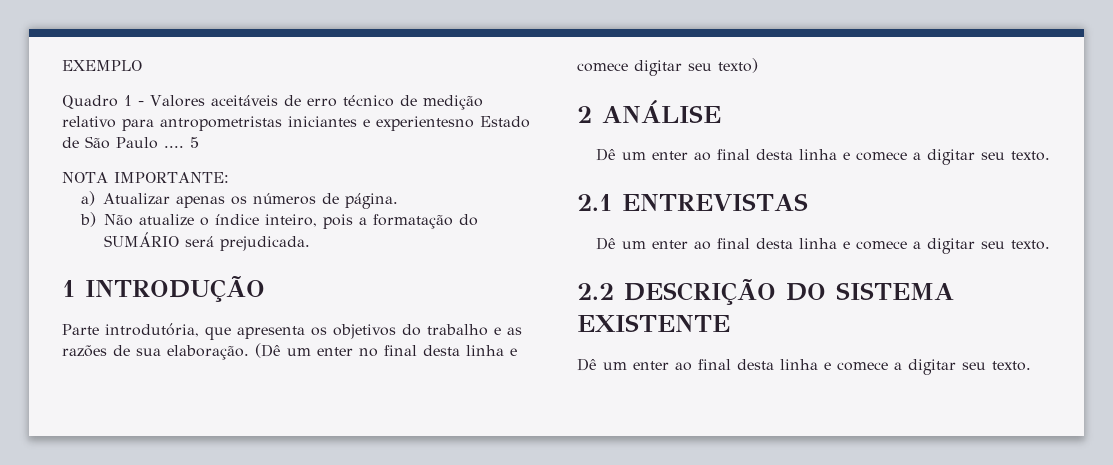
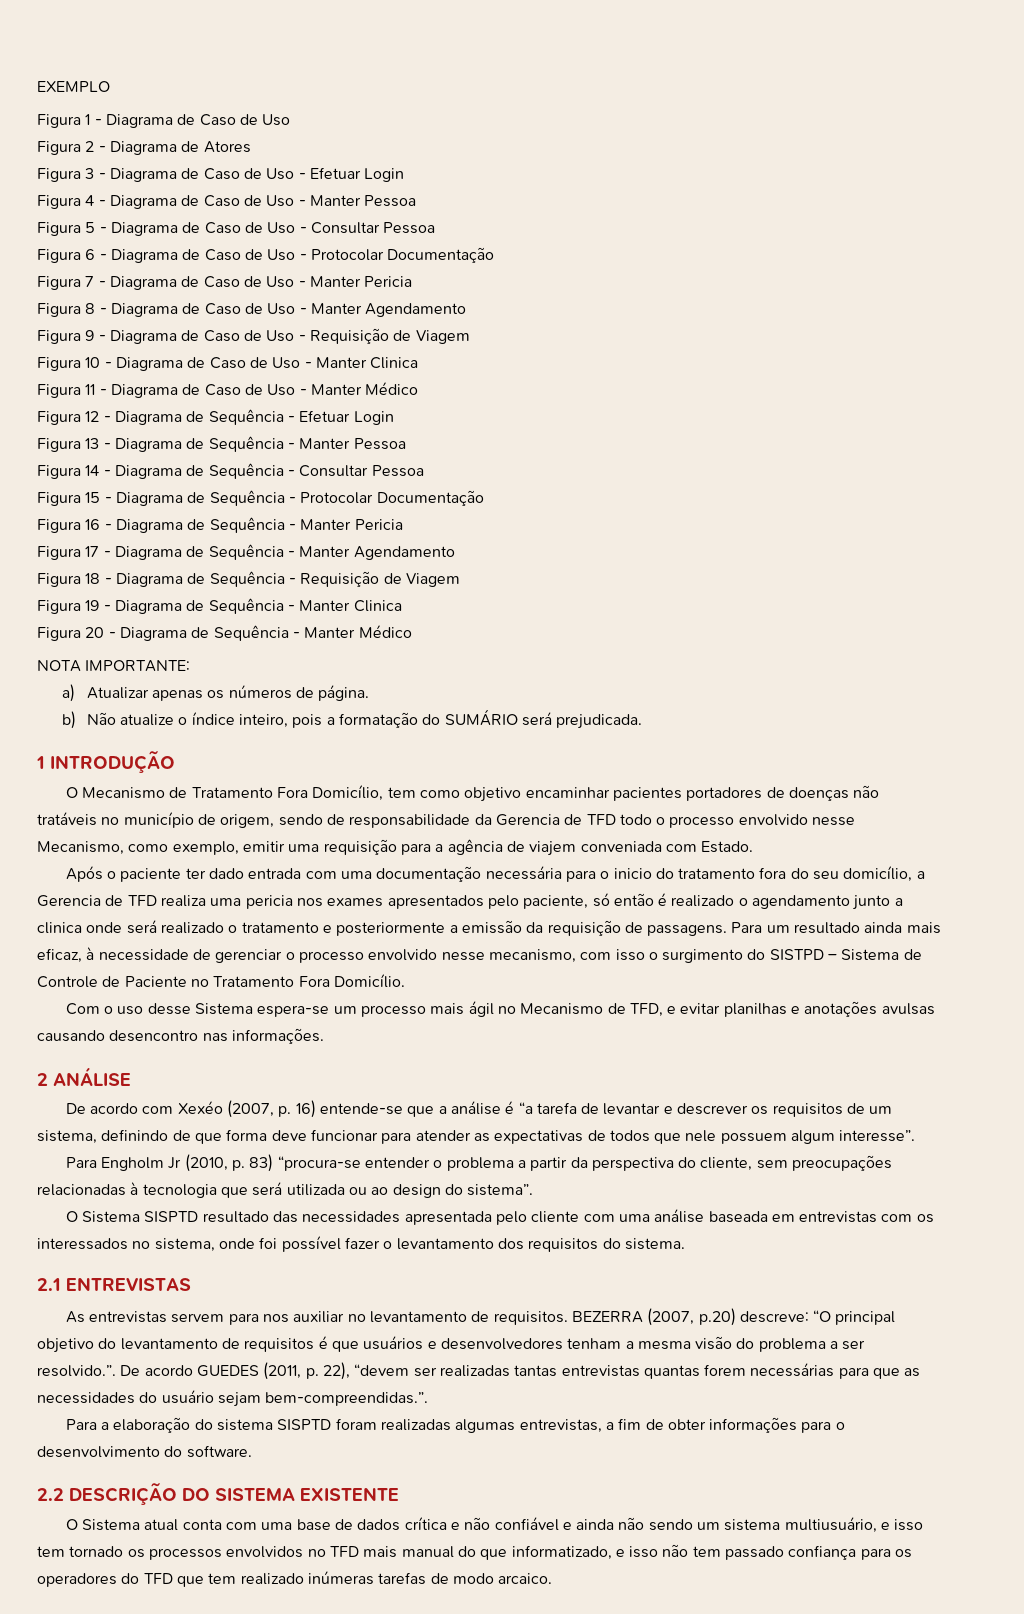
- Quadro 1 - Valores aceitáveis de erro técnico de medição relativo para antropometristas iniciantes e experientesno Estado de São Paulo .... 5
+ Figura 1 - Diagrama de Caso de Uso
+ Figura 2 - Diagrama de Atores
+ Figura 3 - Diagrama de Caso de Uso - Efetuar Login
+ Figura 4 - Diagrama de Caso de Uso - Manter Pessoa
+ Figura 5 - Diagrama de Caso de Uso - Consultar Pessoa
+ Figura 6 - Diagrama de Caso de Uso - Protocolar Documentação
+ Figura 7 - Diagrama de Caso de Uso - Manter Pericia
+ Figura 8 - Diagrama de Caso de Uso - Manter Agendamento
+ Figura 9 - Diagrama de Caso de Uso - Requisição de Viagem
+ Figura 10 - Diagrama de Caso de Uso - Manter Clinica
+ Figura 11 - Diagrama de Caso de Uso - Manter Médico
+ Figura 12 - Diagrama de Sequência - Efetuar Login
+ Figura 13 - Diagrama de Sequência - Manter Pessoa
+ Figura 14 - Diagrama de Sequência - Consultar Pessoa
+ Figura 15 - Diagrama de Sequência - Protocolar Documentação
+ Figura 16 - Diagrama de Sequência - Manter Pericia
+ Figura 17 - Diagrama de Sequência - Manter Agendamento
+ Figura 18 - Diagrama de Sequência - Requisição de Viagem
+ Figura 19 - Diagrama de Sequência - Manter Clinica
+ Figura 20 - Diagrama de Sequência - Manter Médico
- Parte introdutória, que apresenta os objetivos do trabalho e as razões de sua elaboração. (Dê um enter no final desta linha e comece digitar seu texto)
+ O Mecanismo de Tratamento Fora Domicílio, tem como objetivo encaminhar pacientes portadores de doenças não tratáveis no município de origem, sendo de responsabilidade da Gerencia de TFD todo o processo envolvido nesse Mecanismo, como exemplo, emitir uma requisição para a agência de viajem conveniada com Estado.
+ Após o paciente ter dado entrada com uma documentação necessária para o inicio do tratamento fora do seu domicílio, a Gerencia de TFD realiza uma pericia nos exames apresentados pelo paciente, só então é realizado o agendamento junto a clinica onde será realizado o tratamento e posteriormente a emissão da requisição de passagens. Para um resultado ainda mais eficaz, à necessidade de gerenciar o processo envolvido nesse mecanismo, com isso o surgimento do SISTPD – Sistema de Controle de Paciente no Tratamento Fora Domicílio.
+ Com o uso desse Sistema espera-se um processo mais ágil no Mecanismo de TFD, e evitar planilhas e anotações avulsas causando desencontro nas informações.
  2 ANÁLISE
- Dê um enter ao final desta linha e comece a digitar seu texto.
+ De acordo com Xexéo (2007, p. 16) entende-se que a análise é “a tarefa de levantar e descrever os requisitos de um sistema, definindo de que forma deve funcionar para atender as expectativas de todos que nele possuem algum interesse”.
+ Para Engholm Jr (2010, p. 83) “procura-se entender o problema a partir da perspectiva do cliente, sem preocupações relacionadas à tecnologia que será utilizada ou ao design do sistema”.
+ O Sistema SISPTD resultado das necessidades apresentada pelo cliente com uma análise baseada em entrevistas com os interessados no sistema, onde foi possível fazer o levantamento dos requisitos do sistema.
  2.1 ENTREVISTAS
- Dê um enter ao final desta linha e comece a digitar seu texto.
+ As entrevistas servem para nos auxiliar no levantamento de requisitos. BEZERRA (2007, p.20) descreve: “O principal objetivo do levantamento de requisitos é que usuários e desenvolvedores tenham a mesma visão do problema a ser resolvido.”. De acordo GUEDES (2011, p. 22), “devem ser realizadas tantas entrevistas quantas forem necessárias para que as necessidades do usuário sejam bem-compreendidas.”.
+ Para a elaboração do sistema SISPTD foram realizadas algumas entrevistas, a fim de obter informações para o desenvolvimento do software.
  2.2 DESCRIÇÃO DO SISTEMA EXISTENTE
- Dê um enter ao final desta linha e comece a digitar seu texto.
+ O Sistema atual conta com uma base de dados crítica e não confiável e ainda não sendo um sistema multiusuário, e isso tem tornado os processos envolvidos no TFD mais manual do que informatizado, e isso não tem passado confiança para os operadores do TFD que tem realizado inúmeras tarefas de modo arcaico.

